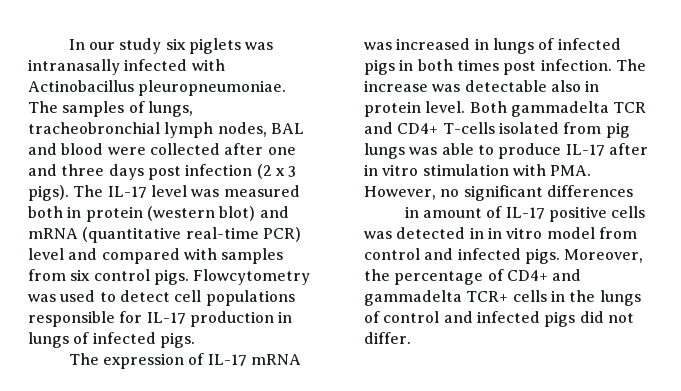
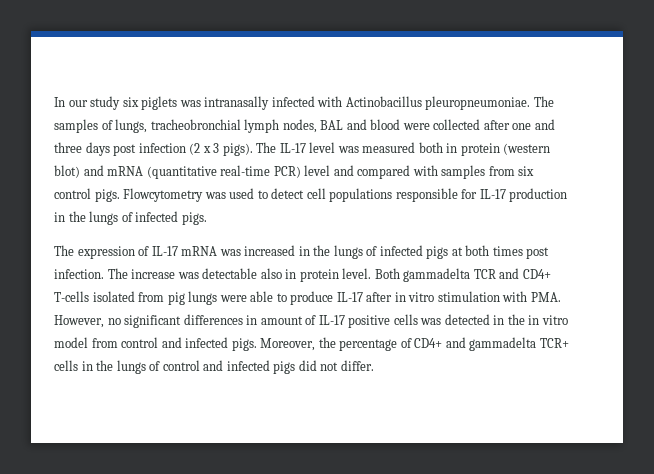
- Flowcytometry was used to detect cell populations responsible for IL-17 production in lungs of infected pigs.
+ Flowcytometry was used to detect cell populations responsible for IL-17 production in the lungs of infected pigs.
- The expression of IL-17 mRNA was increased in lungs of infected pigs in both times post infection.
+ The expression of IL-17 mRNA was increased in the lungs of infected pigs at both times post infection.
- Both gammadelta TCR and CD4+ T-cells isolated from pig lungs was able to produce IL-17 after in vitro stimulation with PMA. However, no significant differences
- in amount of IL-17 positive cells was detected in in vitro model from control and infected pigs.
+ Both gammadelta TCR and CD4+ T-cells isolated from pig lungs were able to produce IL-17 after in vitro stimulation with PMA. However, no significant differences in amount of IL-17 positive cells was detected in the in vitro model from control and infected pigs.

